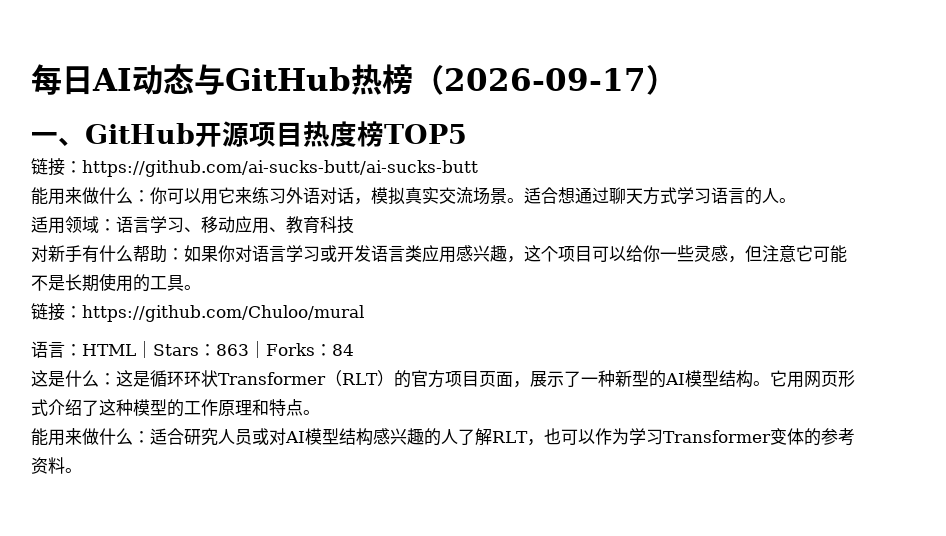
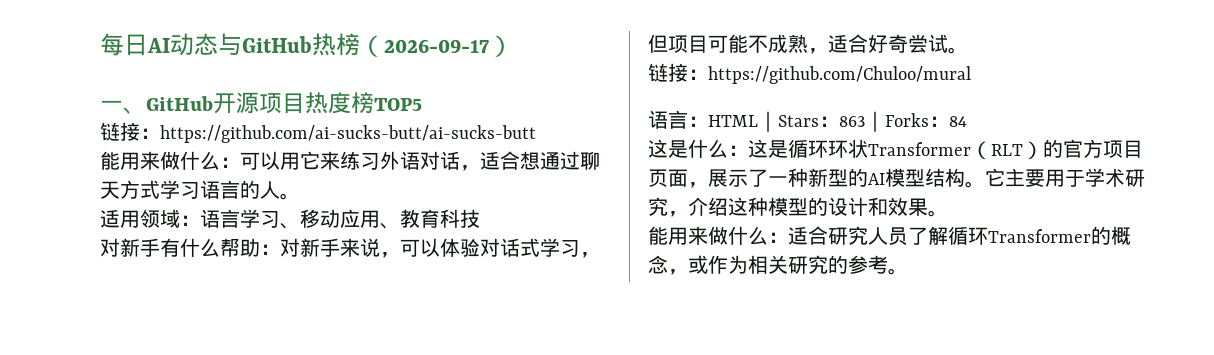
- 能用来做什么：你可以用它来练习外语对话，模拟真实交流场景。适合想通过聊天方式学习语言的人。
+ 能用来做什么：可以用它来练习外语对话，适合想通过聊天方式学习语言的人。
- 对新手有什么帮助：如果你对语言学习或开发语言类应用感兴趣，这个项目可以给你一些灵感，但注意它可能不是长期使用的工具。
+ 对新手有什么帮助：对新手来说，可以体验对话式学习，但项目可能不成熟，适合好奇尝试。
- 它用网页形式介绍了这种模型的工作原理和特点。
+ 它主要用于学术研究，介绍这种模型的设计和效果。
- 能用来做什么：适合研究人员或对AI模型结构感兴趣的人了解RLT，也可以作为学习Transformer变体的参考资料。
+ 能用来做什么：适合研究人员了解循环Transformer的概念，或作为相关研究的参考。

